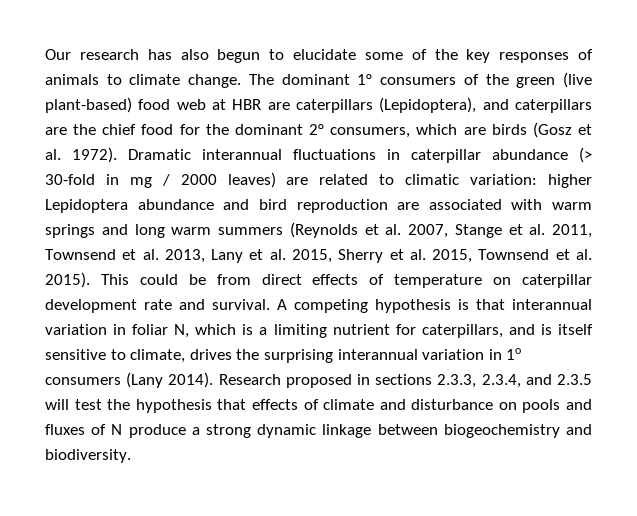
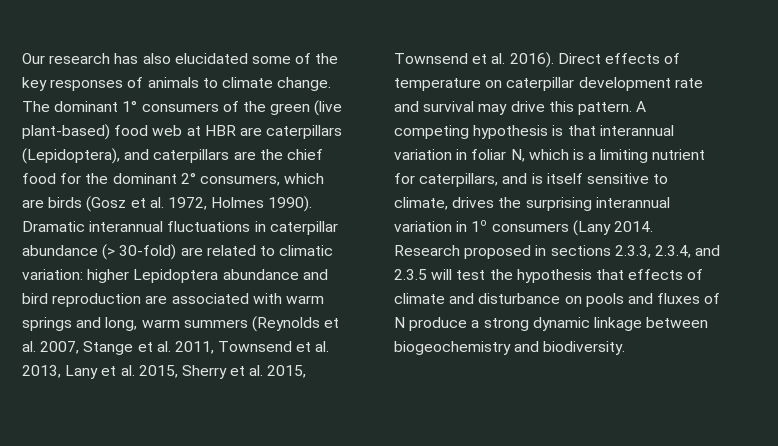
- Our research has also begun to elucidate some of the key responses of animals to climate change.
+ Our research has also elucidated some of the key responses of animals to climate change.
- The dominant 1° consumers of the green (live plant-based) food web at HBR are caterpillars (Lepidoptera), and caterpillars are the chief food for the dominant 2° consumers, which are birds (Gosz et al. 1972).
+ The dominant 1° consumers of the green (live plant-based) food web at HBR are caterpillars (Lepidoptera), and caterpillars are the chief food for the dominant 2° consumers, which are birds (Gosz et al. 1972, Holmes 1990).
- Dramatic interannual fluctuations in caterpillar abundance (> 30-fold in mg / 2000 leaves) are related to climatic variation: higher Lepidoptera abundance and bird reproduction are associated with warm springs and long warm summers (Reynolds et al. 2007, Stange et al. 2011, Townsend et al. 2013, Lany et al. 2015, Sherry et al. 2015, Townsend et al. 2015). This could be from direct effects of temperature on caterpillar development rate and survival.
+ Dramatic interannual fluctuations in caterpillar abundance (> 30-fold) are related to climatic variation: higher Lepidoptera abundance and bird reproduction are associated with warm springs and long, warm summers (Reynolds et al. 2007, Stange et al. 2011, Townsend et al. 2013, Lany et al. 2015, Sherry et al. 2015, Townsend et al. 2016). Direct effects of temperature on caterpillar development rate and survival may drive this pattern.
- A competing hypothesis is that interannual variation in foliar N, which is a limiting nutrient for caterpillars, and is itself sensitive to climate, drives the surprising interannual variation in 1o consumers (Lany 2014).
+ A competing hypothesis is that interannual variation in foliar N, which is a limiting nutrient for caterpillars, and is itself sensitive to climate, drives the surprising interannual variation in 1o consumers (Lany 2014.

